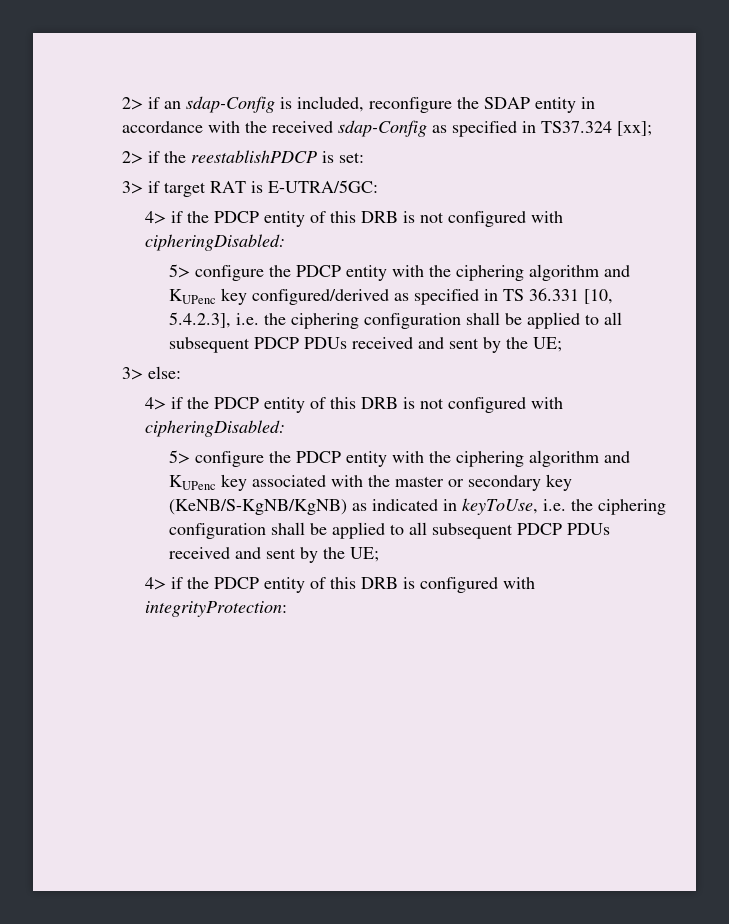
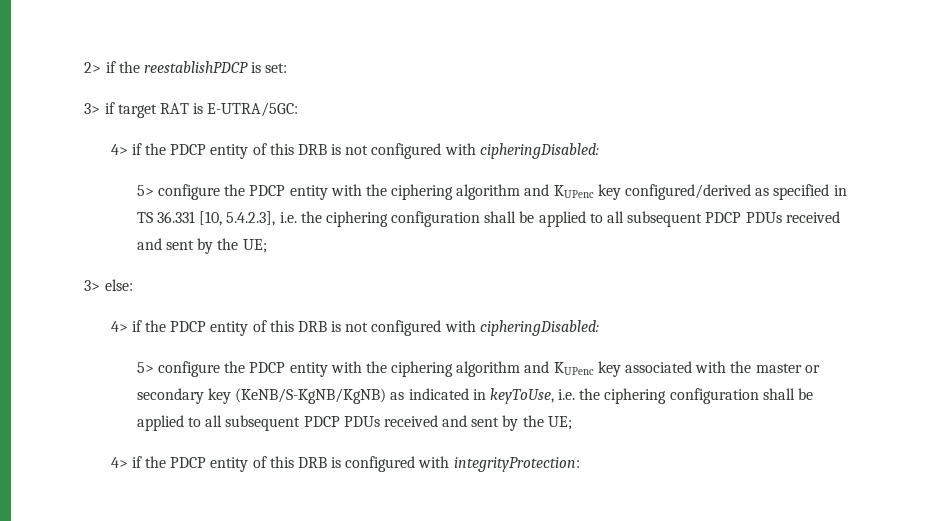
- 2> if an sdap-Config is included, reconfigure the SDAP entity in accordance with the received sdap-Config as specified in TS37.324 [xx];

